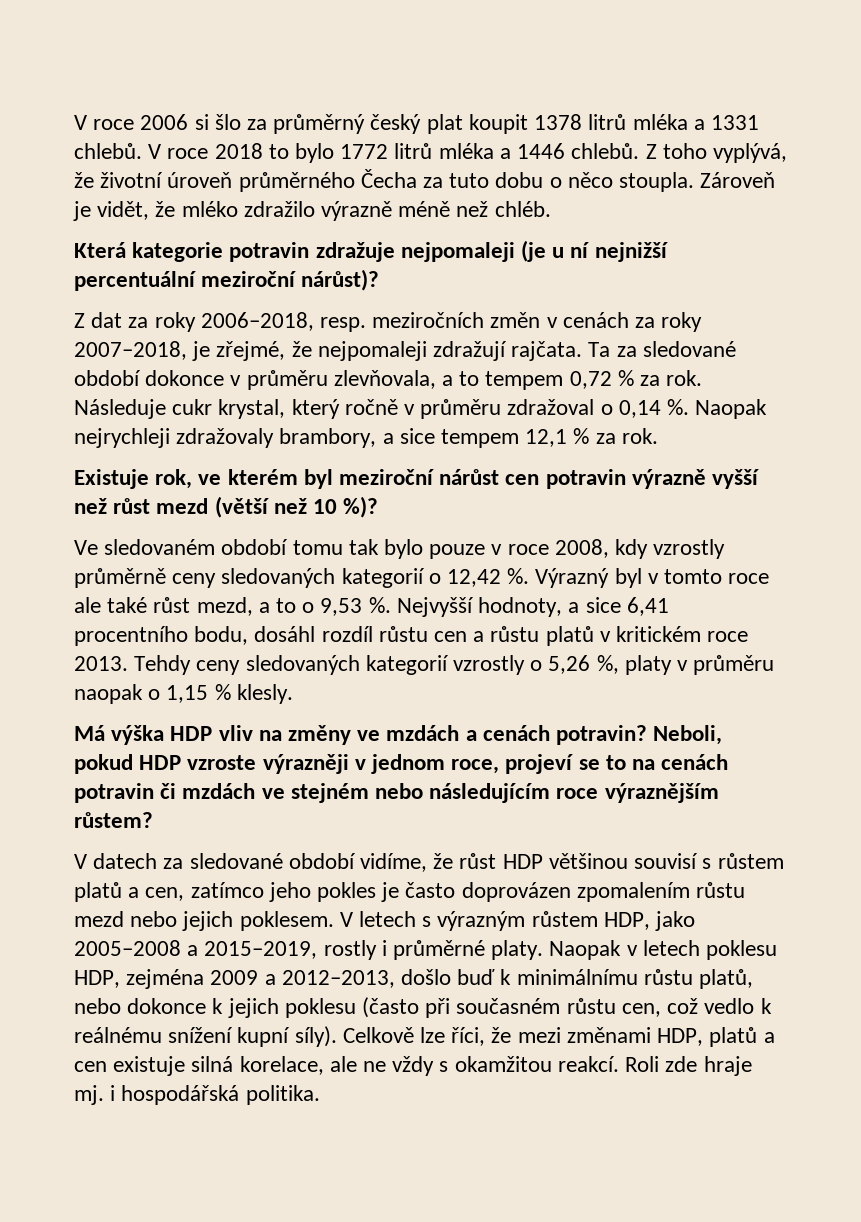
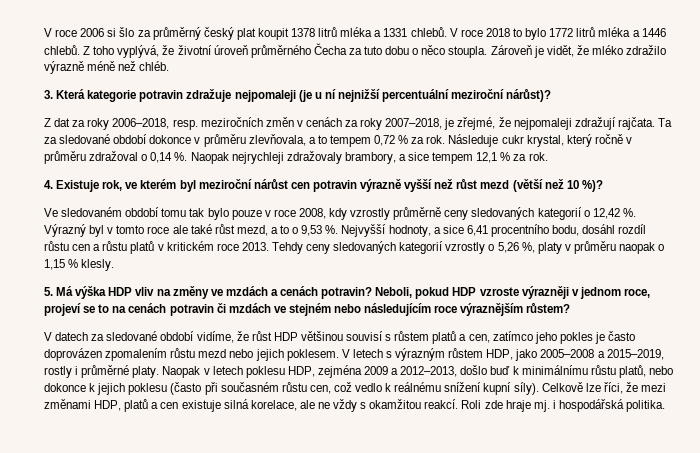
- Která kategorie potravin zdražuje nejpomaleji (je u ní nejnižší percentuální meziroční nárůst)?
+ 3. Která kategorie potravin zdražuje nejpomaleji (je u ní nejnižší percentuální meziroční nárůst)?
- Existuje rok, ve kterém byl meziroční nárůst cen potravin výrazně vyšší než růst mezd (větší než 10 %)?
+ 4. Existuje rok, ve kterém byl meziroční nárůst cen potravin výrazně vyšší než růst mezd (větší než 10 %)?
- Má výška HDP vliv na změny ve mzdách a cenách potravin?
+ 5. Má výška HDP vliv na změny ve mzdách a cenách potravin?

